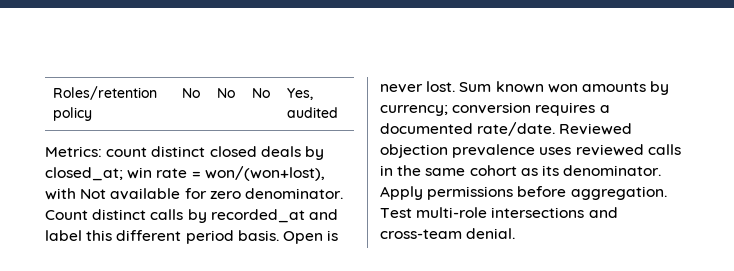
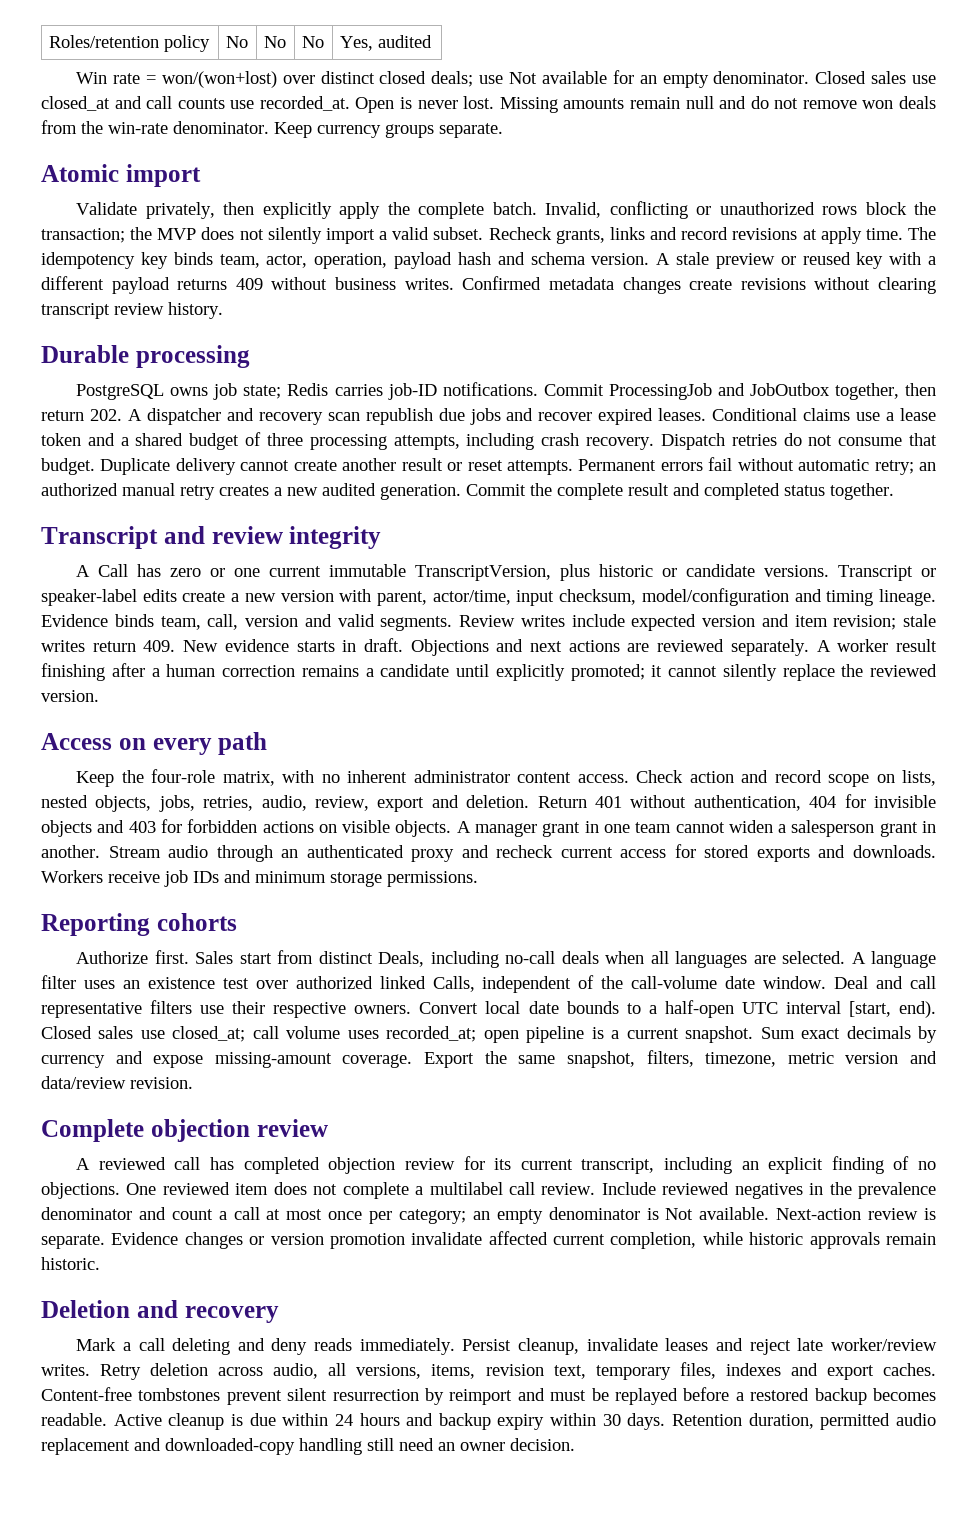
- Metrics: count distinct closed deals by closed_at; win rate = won/(won+lost), with Not available for zero denominator. Count distinct calls by recorded_at and label this different period basis. Open is never lost. Sum known won amounts by currency; conversion requires a documented rate/date. Reviewed objection prevalence uses reviewed calls in the same cohort as its denominator. Apply permissions before aggregation. Test multi-role intersections and cross-team denial.
+ Win rate = won/(won+lost) over distinct closed deals; use Not available for an empty denominator. Closed sales use closed_at and call counts use recorded_at. Open is never lost. Missing amounts remain null and do not remove won deals from the win-rate denominator. Keep currency groups separate.
+ Atomic import
+ Validate privately, then explicitly apply the complete batch. Invalid, conflicting or unauthorized rows block the transaction; the MVP does not silently import a valid subset. Recheck grants, links and record revisions at apply time. The idempotency key binds team, actor, operation, payload hash and schema version. A stale preview or reused key with a different payload returns 409 without business writes. Confirmed metadata changes create revisions without clearing transcript review history.
+ Durable processing
+ PostgreSQL owns job state; Redis carries job-ID notifications. Commit ProcessingJob and JobOutbox together, then return 202. A dispatcher and recovery scan republish due jobs and recover expired leases. Conditional claims use a lease token and a shared budget of three processing attempts, including crash recovery. Dispatch retries do not consume that budget. Duplicate delivery cannot create another result or reset attempts. Permanent errors fail without automatic retry; an authorized manual retry creates a new audited generation. Commit the complete result and completed status together.
+ Transcript and review integrity
+ A Call has zero or one current immutable TranscriptVersion, plus historic or candidate versions. Transcript or speaker-label edits create a new version with parent, actor/time, input checksum, model/configuration and timing lineage. Evidence binds team, call, version and valid segments. Review writes include expected version and item revision; stale writes return 409. New evidence starts in draft. Objections and next actions are reviewed separately. A worker result finishing after a human correction remains a candidate until explicitly promoted; it cannot silently replace the reviewed version.
+ Access on every path
+ Keep the four-role matrix, with no inherent administrator content access. Check action and record scope on lists, nested objects, jobs, retries, audio, review, export and deletion. Return 401 without authentication, 404 for invisible objects and 403 for forbidden actions on visible objects. A manager grant in one team cannot widen a salesperson grant in another. Stream audio through an authenticated proxy and recheck current access for stored exports and downloads. Workers receive job IDs and minimum storage permissions.
+ Reporting cohorts
+ Authorize first. Sales start from distinct Deals, including no-call deals when all languages are selected. A language filter uses an existence test over authorized linked Calls, independent of the call-volume date window. Deal and call representative filters use their respective owners. Convert local date bounds to a half-open UTC interval [start, end). Closed sales use closed_at; call volume uses recorded_at; open pipeline is a current snapshot. Sum exact decimals by currency and expose missing-amount coverage. Export the same snapshot, filters, timezone, metric version and data/review revision.
+ Complete objection review
+ A reviewed call has completed objection review for its current transcript, including an explicit finding of no objections. One reviewed item does not complete a multilabel call review. Include reviewed negatives in the prevalence denominator and count a call at most once per category; an empty denominator is Not available. Next-action review is separate. Evidence changes or version promotion invalidate affected current completion, while historic approvals remain historic.
+ Deletion and recovery
+ Mark a call deleting and deny reads immediately. Persist cleanup, invalidate leases and reject late worker/review writes. Retry deletion across audio, all versions, items, revision text, temporary files, indexes and export caches. Content-free tombstones prevent silent resurrection by reimport and must be replayed before a restored backup becomes readable. Active cleanup is due within 24 hours and backup expiry within 30 days. Retention duration, permitted audio replacement and downloaded-copy handling still need an owner decision.

